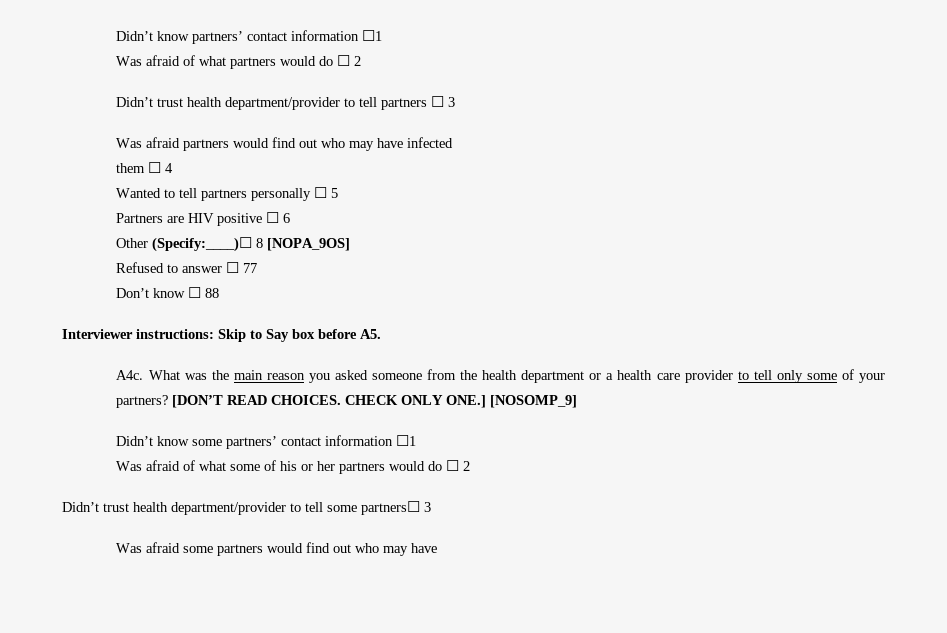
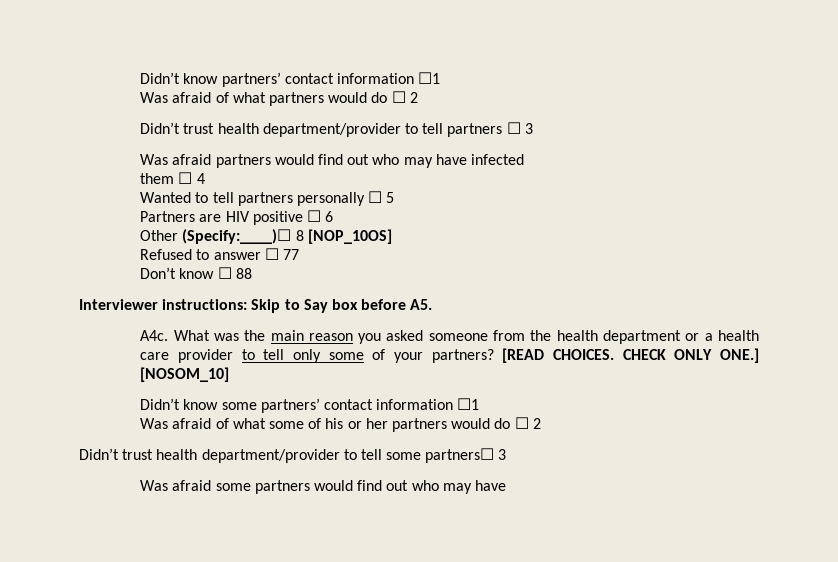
- Other (Specify:____)☐ 8 [NOPA_9OS]
+ Other (Specify:____)☐ 8 [NOP_10OS]
- [DON’T READ CHOICES.
+ [READ CHOICES.
- CHECK ONLY ONE.] [NOSOMP_9]
+ CHECK ONLY ONE.] [NOSOM_10]

